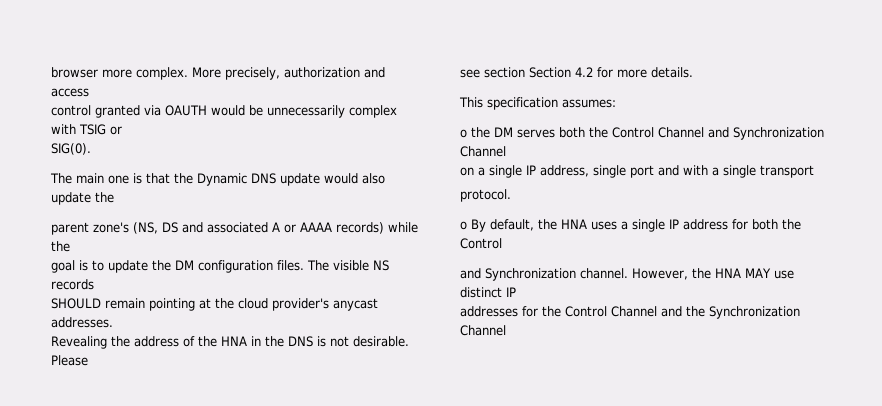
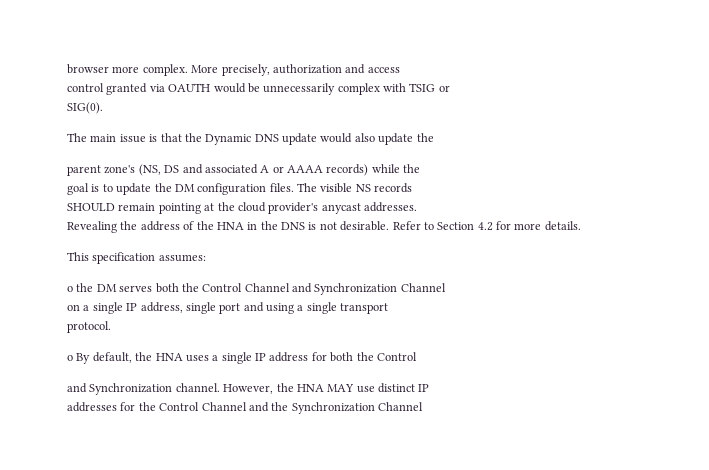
- The main one is that the Dynamic DNS update would also update the
+ The main issue is that the Dynamic DNS update would also update the
- Please
- see section Section 4.2 for more details.
+ Refer to Section 4.2 for more details.
- on a single IP address, single port and with a single transport
+ on a single IP address, single port and using a single transport

